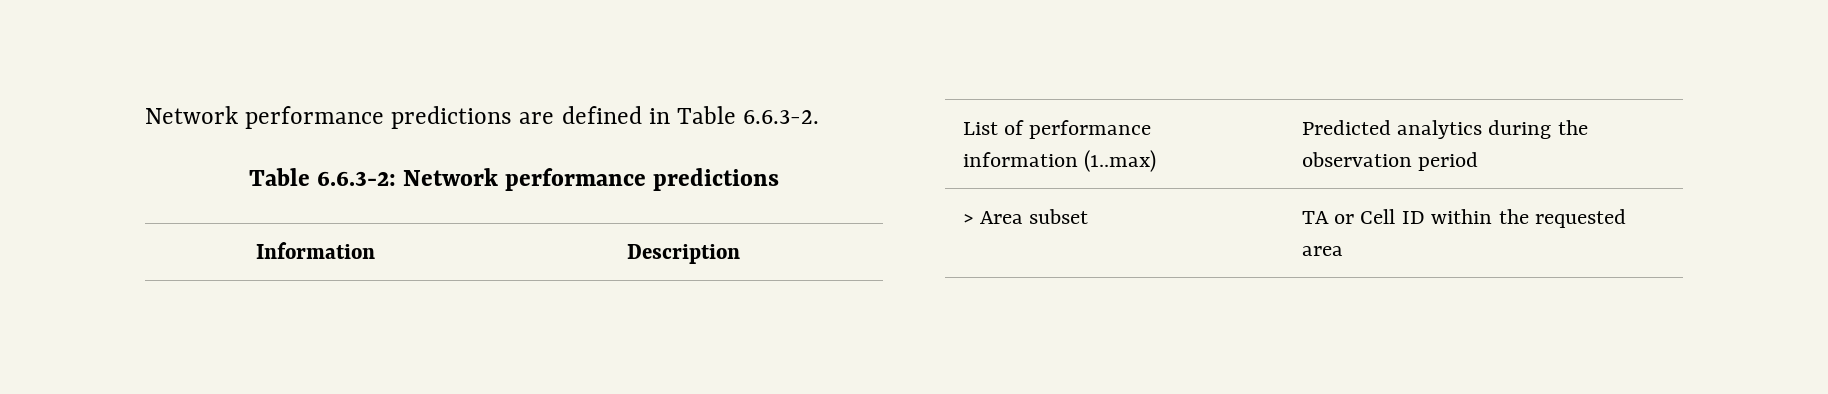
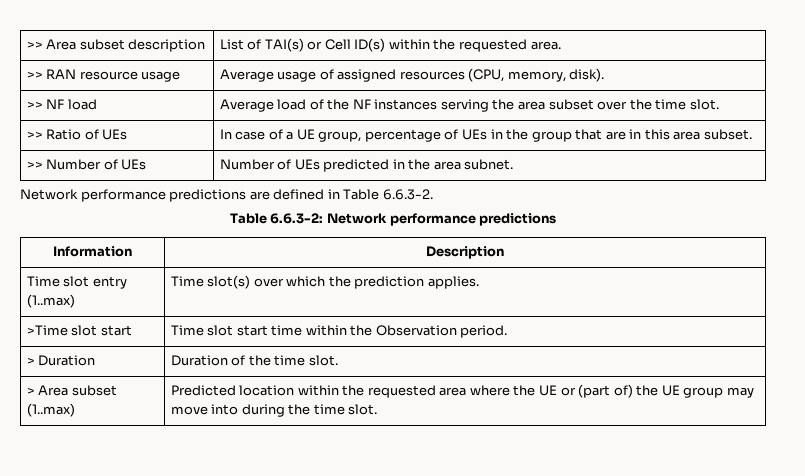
+ >> Area subset description | List of TAI(s) or Cell ID(s) within the requested area.
+ >> RAN resource usage | Average usage of assigned resources (CPU, memory, disk).
+ >> NF load | Average load of the NF instances serving the area subset over the time slot.
+ >> Ratio of UEs | In case of a UE group, percentage of UEs in the group that are in this area subset.
+ >> Number of UEs | Number of UEs predicted in the area subnet.
- List of performance information (1..max) | Predicted analytics during the observation period
- > Area subset | TA or Cell ID within the requested area
+ Time slot entry (1..max) | Time slot(s) over which the prediction applies.
+ >Time slot start | Time slot start time within the Observation period.
+ > Duration | Duration of the time slot.
+ > Area subset (1..max) | Predicted location within the requested area where the UE or (part of) the UE group may move into during the time slot.

